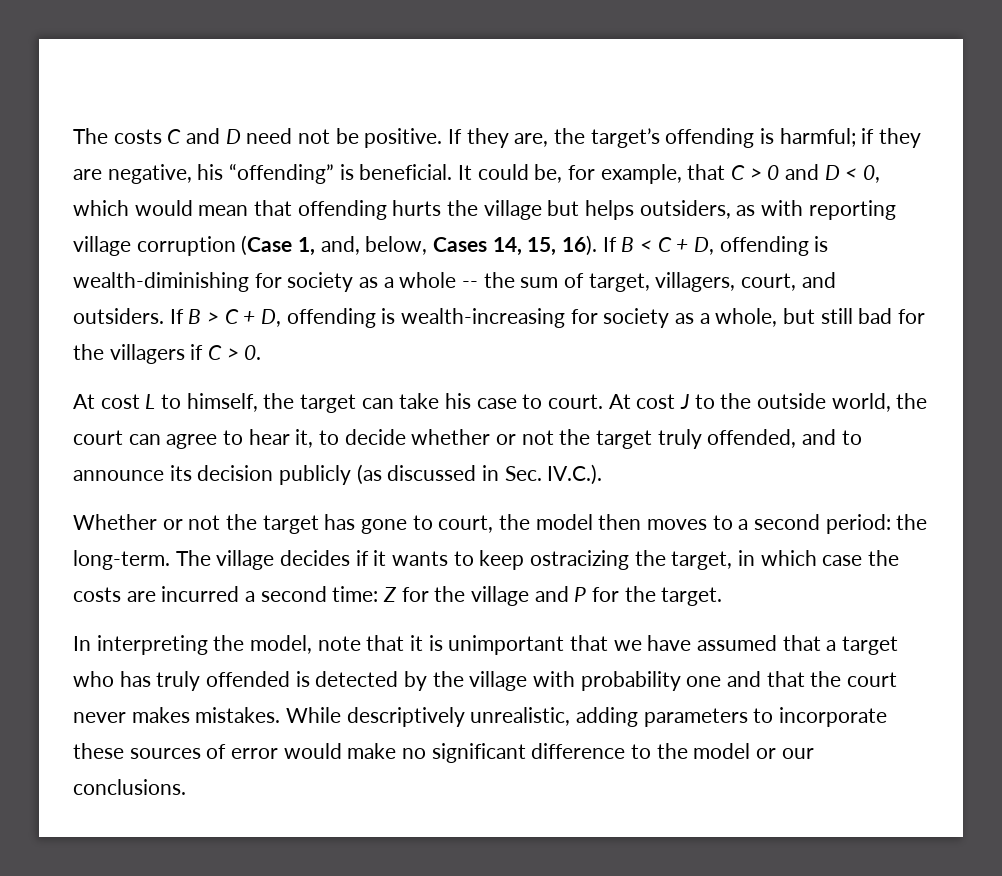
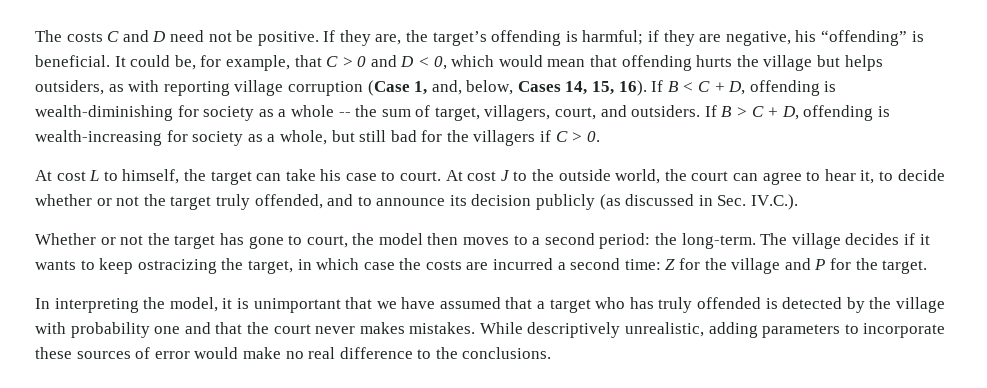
- In interpreting the model, note that it is unimportant that we have assumed that a target who has truly offended is detected by the village with probability one and that the court never makes mistakes.
+ In interpreting the model, it is unimportant that we have assumed that a target who has truly offended is detected by the village with probability one and that the court never makes mistakes.
- While descriptively unrealistic, adding parameters to incorporate these sources of error would make no significant difference to the model or our conclusions.
+ While descriptively unrealistic, adding parameters to incorporate these sources of error would make no real difference to the conclusions.

